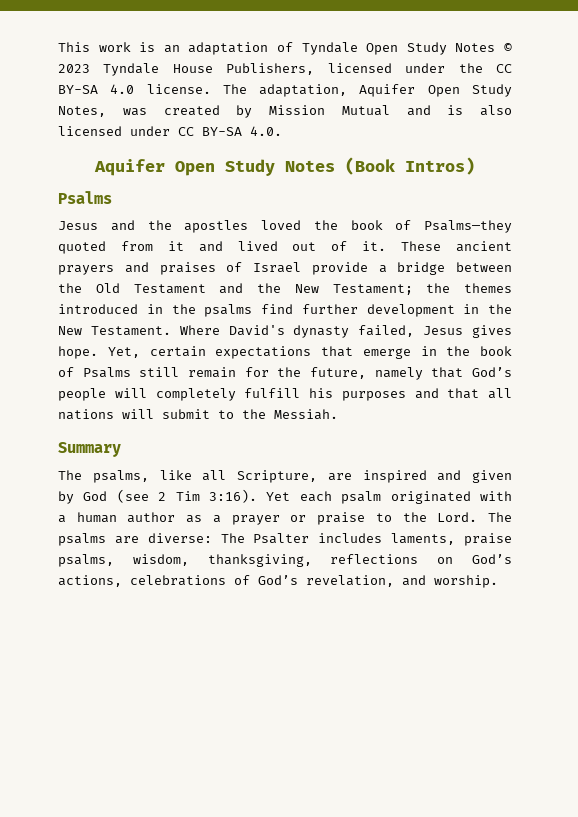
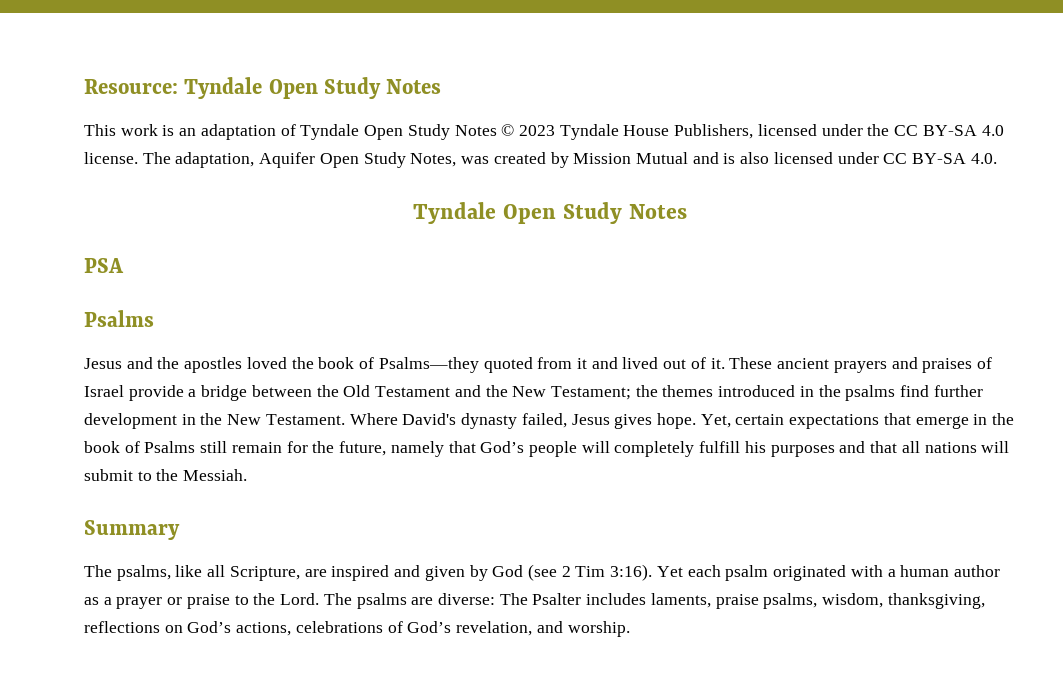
+ Resource: Tyndale Open Study Notes
  The adaptation, Aquifer Open Study Notes, was created by Mission Mutual and is also licensed under CC BY-SA 4.0.
- Aquifer Open Study Notes (Book Intros)
+ Tyndale Open Study Notes
+ PSA

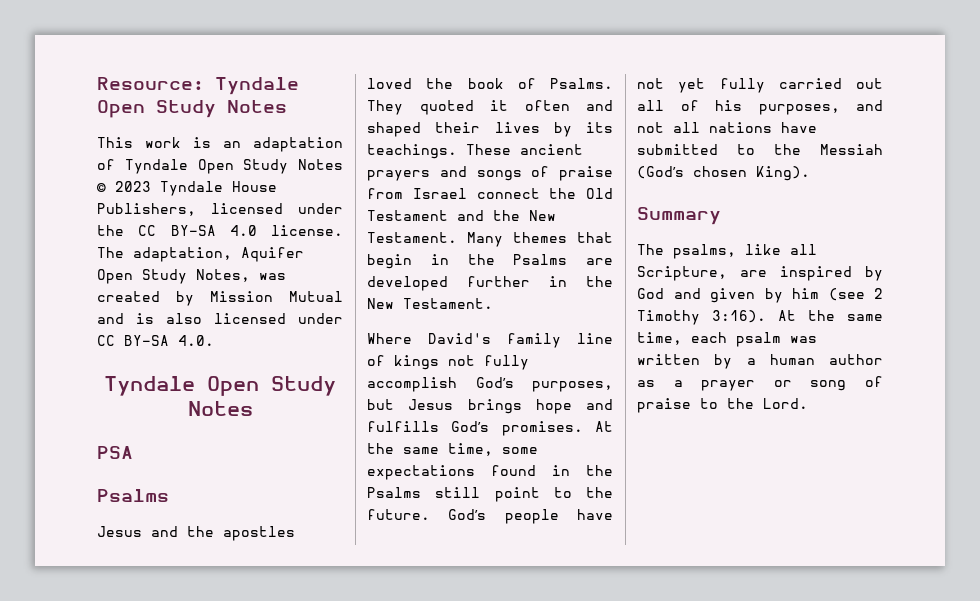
- Jesus and the apostles loved the book of Psalms—they quoted from it and lived out of it. These ancient prayers and praises of Israel provide a bridge between the Old Testament and the New Testament; the themes introduced in the psalms find further development in the New Testament. Where David's dynasty failed, Jesus gives hope. Yet, certain expectations that emerge in the book of Psalms still remain for the future, namely that God’s people will completely fulfill his purposes and that all nations will submit to the Messiah.
+ Jesus and the apostles loved the book of Psalms. They quoted it often and shaped their lives by its teachings. These ancient prayers and songs of praise from Israel connect the Old Testament and the New Testament. Many themes that begin in the Psalms are developed further in the New Testament.
+ Where David's family line of kings not fully accomplish God’s purposes, but Jesus brings hope and fulfills God’s promises. At the same time, some expectations found in the Psalms still point to the future. God’s people have not yet fully carried out all of his purposes, and not all nations have submitted to the Messiah (God’s chosen King).
- The psalms, like all Scripture, are inspired and given by God (see 2 Tim 3:16). Yet each psalm originated with a human author as a prayer or praise to the Lord. The psalms are diverse: The Psalter includes laments, praise psalms, wisdom, thanksgiving, reflections on God’s actions, celebrations of God’s revelation, and worship.
+ The psalms, like all Scripture, are inspired by God and given by him (see 2 Timothy 3:16). At the same time, each psalm was written by a human author as a prayer or song of praise to the Lord.

